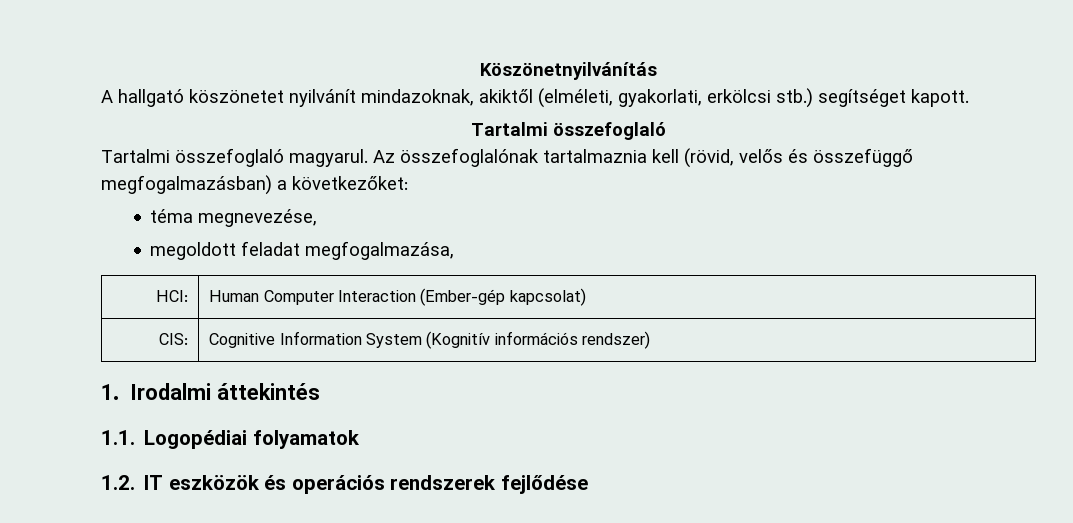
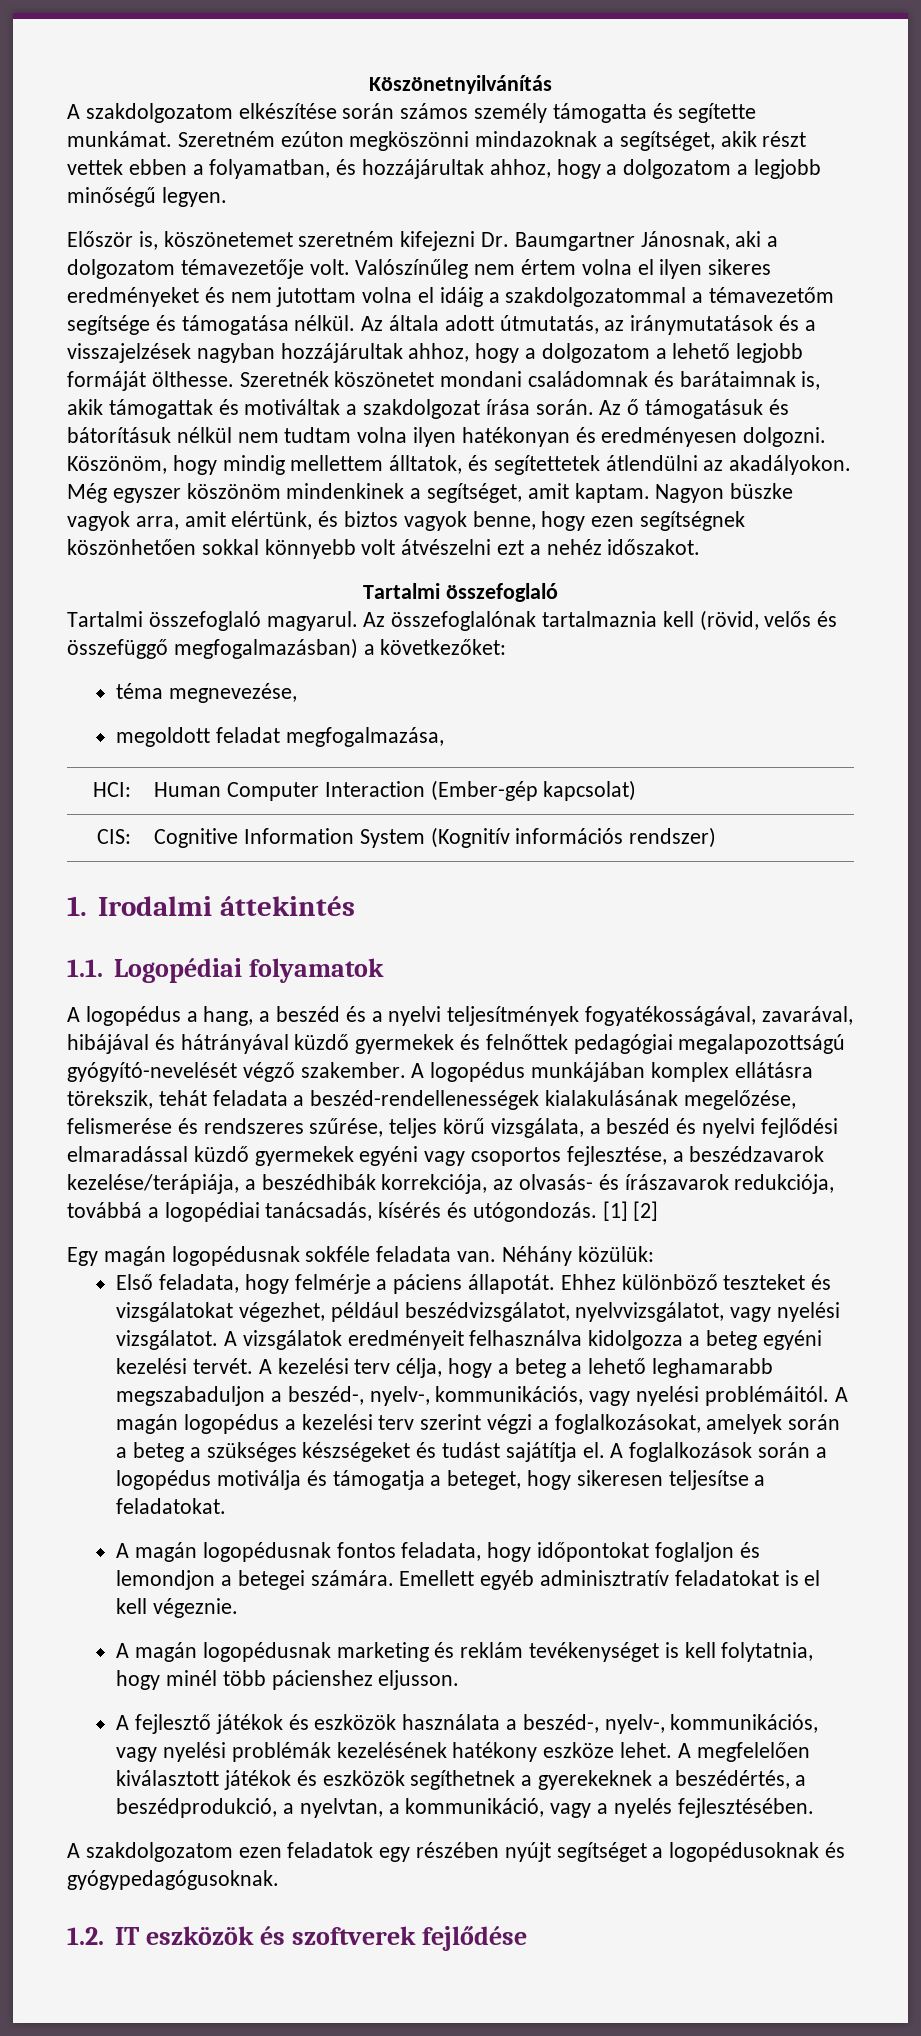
- A hallgató köszönetet nyilvánít mindazoknak, akiktől (elméleti, gyakorlati, erkölcsi stb.) segítséget kapott.
+ A szakdolgozatom elkészítése során számos személy támogatta és segítette munkámat. Szeretném ezúton megköszönni mindazoknak a segítséget, akik részt vettek ebben a folyamatban, és hozzájárultak ahhoz, hogy a dolgozatom a legjobb minőségű legyen.
+ Először is, köszönetemet szeretném kifejezni Dr. Baumgartner Jánosnak, aki a dolgozatom témavezetője volt. Valószínűleg nem értem volna el ilyen sikeres eredményeket és nem jutottam volna el idáig a szakdolgozatommal a témavezetőm segítsége és támogatása nélkül. Az általa adott útmutatás, az iránymutatások és a visszajelzések nagyban hozzájárultak ahhoz, hogy a dolgozatom a lehető legjobb formáját ölthesse. Szeretnék köszönetet mondani családomnak és barátaimnak is, akik támogattak és motiváltak a szakdolgozat írása során. Az ő támogatásuk és bátorításuk nélkül nem tudtam volna ilyen hatékonyan és eredményesen dolgozni. Köszönöm, hogy mindig mellettem álltatok, és segítettetek átlendülni az akadályokon. Még egyszer köszönöm mindenkinek a segítséget, amit kaptam. Nagyon büszke vagyok arra, amit elértünk, és biztos vagyok benne, hogy ezen segítségnek köszönhetően sokkal könnyebb volt átvészelni ezt a nehéz időszakot.
+ A logopédus a hang, a beszéd és a nyelvi teljesítmények fogyatékosságával, zavarával, hibájával és hátrányával küzdő gyermekek és felnőttek pedagógiai megalapozottságú gyógyító-nevelését végző szakember. A logopédus munkájában komplex ellátásra törekszik, tehát feladata a beszéd-rendellenességek kialakulásának megelőzése, felismerése és rendszeres szűrése, teljes körű vizsgálata, a beszéd és nyelvi fejlődési elmaradással küzdő gyermekek egyéni vagy csoportos fejlesztése, a beszédzavarok kezelése/terápiája, a beszédhibák korrekciója, az olvasás- és írászavarok redukciója, továbbá a logopédiai tanácsadás, kísérés és utógondozás. [1] [2]
+ Egy magán logopédusnak sokféle feladata van. Néhány közülük:
+ Első feladata, hogy felmérje a páciens állapotát. Ehhez különböző teszteket és vizsgálatokat végezhet, például beszédvizsgálatot, nyelvvizsgálatot, vagy nyelési vizsgálatot. A vizsgálatok eredményeit felhasználva kidolgozza a beteg egyéni kezelési tervét. A kezelési terv célja, hogy a beteg a lehető leghamarabb megszabaduljon a beszéd-, nyelv-, kommunikációs, vagy nyelési problémáitól. A magán logopédus a kezelési terv szerint végzi a foglalkozásokat, amelyek során a beteg a szükséges készségeket és tudást sajátítja el. A foglalkozások során a logopédus motiválja és támogatja a beteget, hogy sikeresen teljesítse a feladatokat.
+ A magán logopédusnak fontos feladata, hogy időpontokat foglaljon és lemondjon a betegei számára. Emellett egyéb adminisztratív feladatokat is el kell végeznie.
+ A magán logopédusnak marketing és reklám tevékenységet is kell folytatnia, hogy minél több pácienshez eljusson.
+ A fejlesztő játékok és eszközök használata a beszéd-, nyelv-, kommunikációs, vagy nyelési problémák kezelésének hatékony eszköze lehet. A megfelelően kiválasztott játékok és eszközök segíthetnek a gyerekeknek a beszédértés, a beszédprodukció, a nyelvtan, a kommunikáció, vagy a nyelés fejlesztésében.
+ A szakdolgozatom ezen feladatok egy részében nyújt segítséget a logopédusoknak és gyógypedagógusoknak.
- 1.2. IT eszközök és operációs rendszerek fejlődése
+ 1.2. IT eszközök és szoftverek fejlődése

